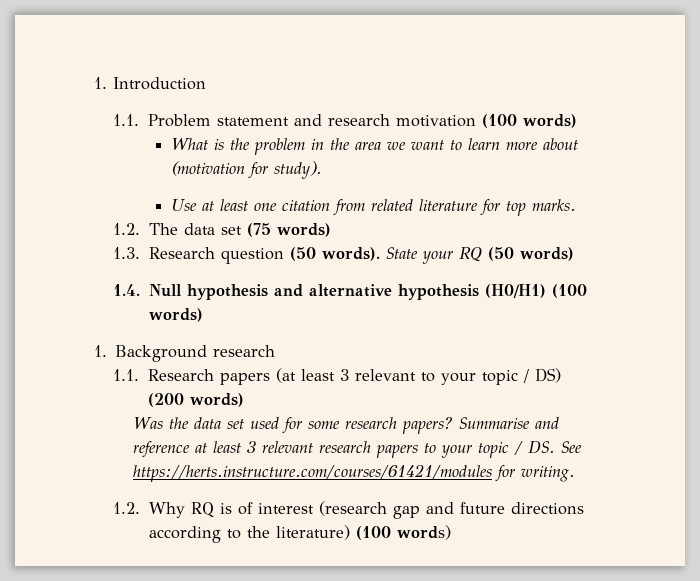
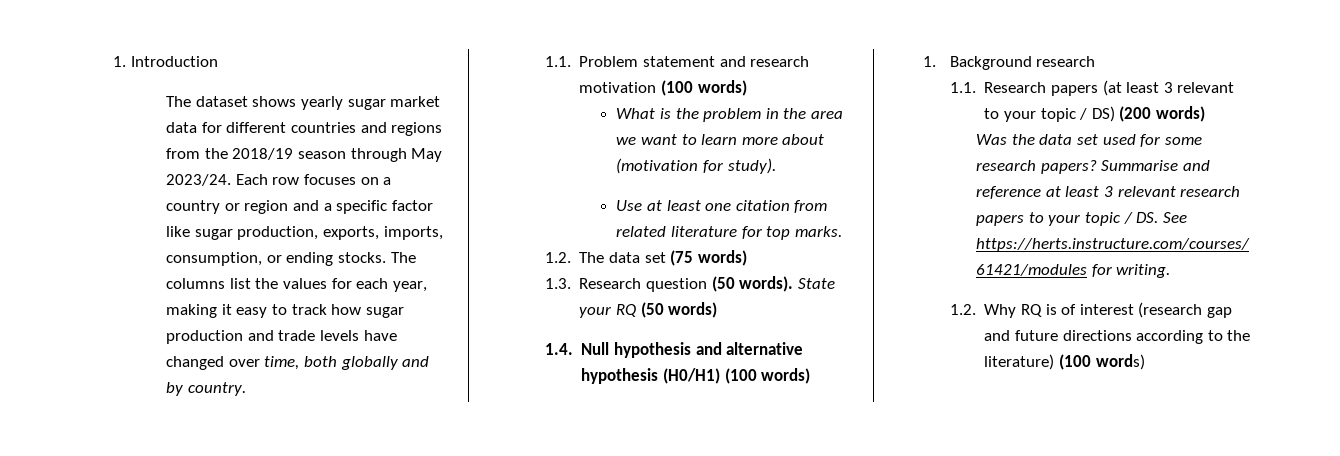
+ The dataset shows yearly sugar market data for different countries and regions from the 2018/19 season through May 2023/24. Each row focuses on a country or region and a specific factor like sugar production, exports, imports, consumption, or ending stocks. The columns list the values for each year, making it easy to track how sugar production and trade levels have changed over time, both globally and by country.

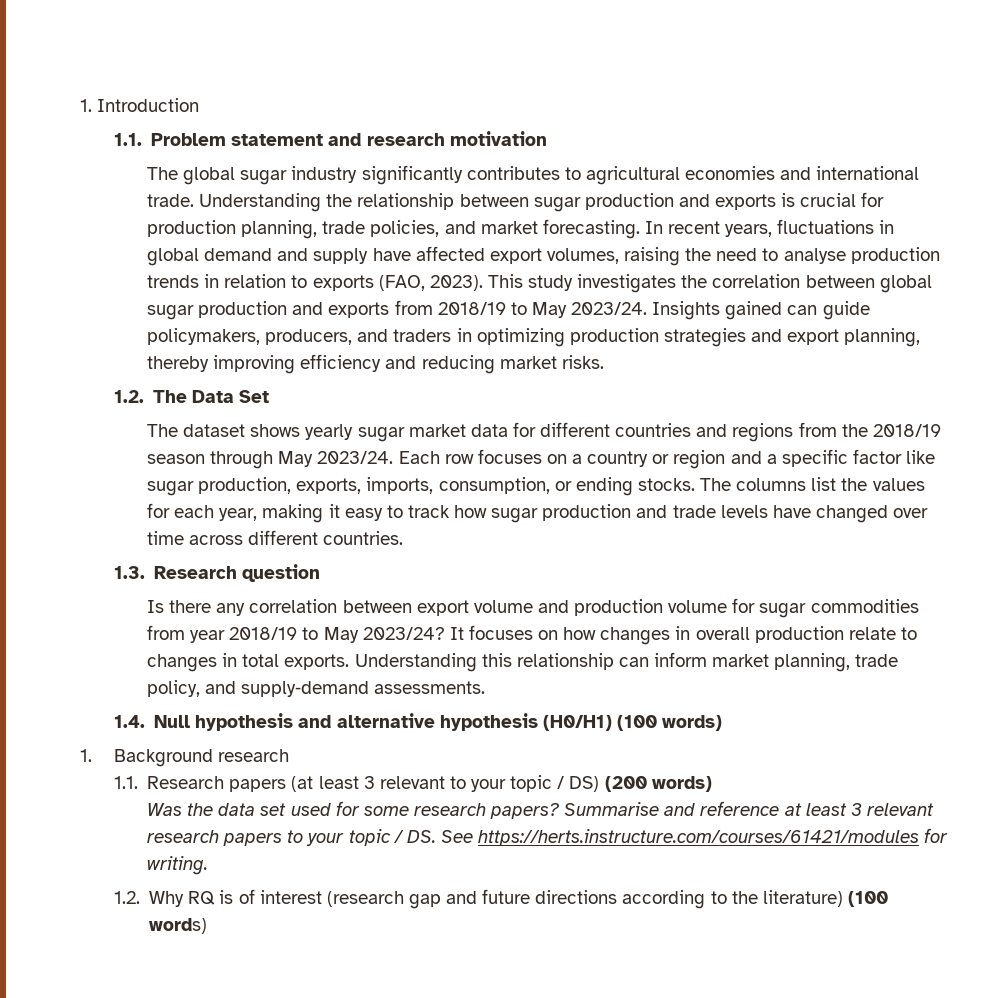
+ 1.1. Problem statement and research motivation
+ The global sugar industry significantly contributes to agricultural economies and international trade. Understanding the relationship between sugar production and exports is crucial for production planning, trade policies, and market forecasting. In recent years, fluctuations in global demand and supply have affected export volumes, raising the need to analyse production trends in relation to exports (FAO, 2023). This study investigates the correlation between global sugar production and exports from 2018/19 to May 2023/24. Insights gained can guide policymakers, producers, and traders in optimizing production strategies and export planning, thereby improving efficiency and reducing market risks.
+ 1.2. The Data Set
- The columns list the values for each year, making it easy to track how sugar production and trade levels have changed over time, both globally and by country.
- 1.1. Problem statement and research motivation (100 words)
- What is the problem in the area we want to learn more about (motivation for study).
- Use at least one citation from related literature for top marks.
- 1.2. The data set (75 words)
- 1.3. Research question (50 words). State your RQ (50 words)
+ The columns list the values for each year, making it easy to track how sugar production and trade levels have changed over time across different countries.
+ 1.3. Research question
+ Is there any correlation between export volume and production volume for sugar commodities from year 2018/19 to May 2023/24? It focuses on how changes in overall production relate to changes in total exports. Understanding this relationship can inform market planning, trade policy, and supply‑demand assessments.

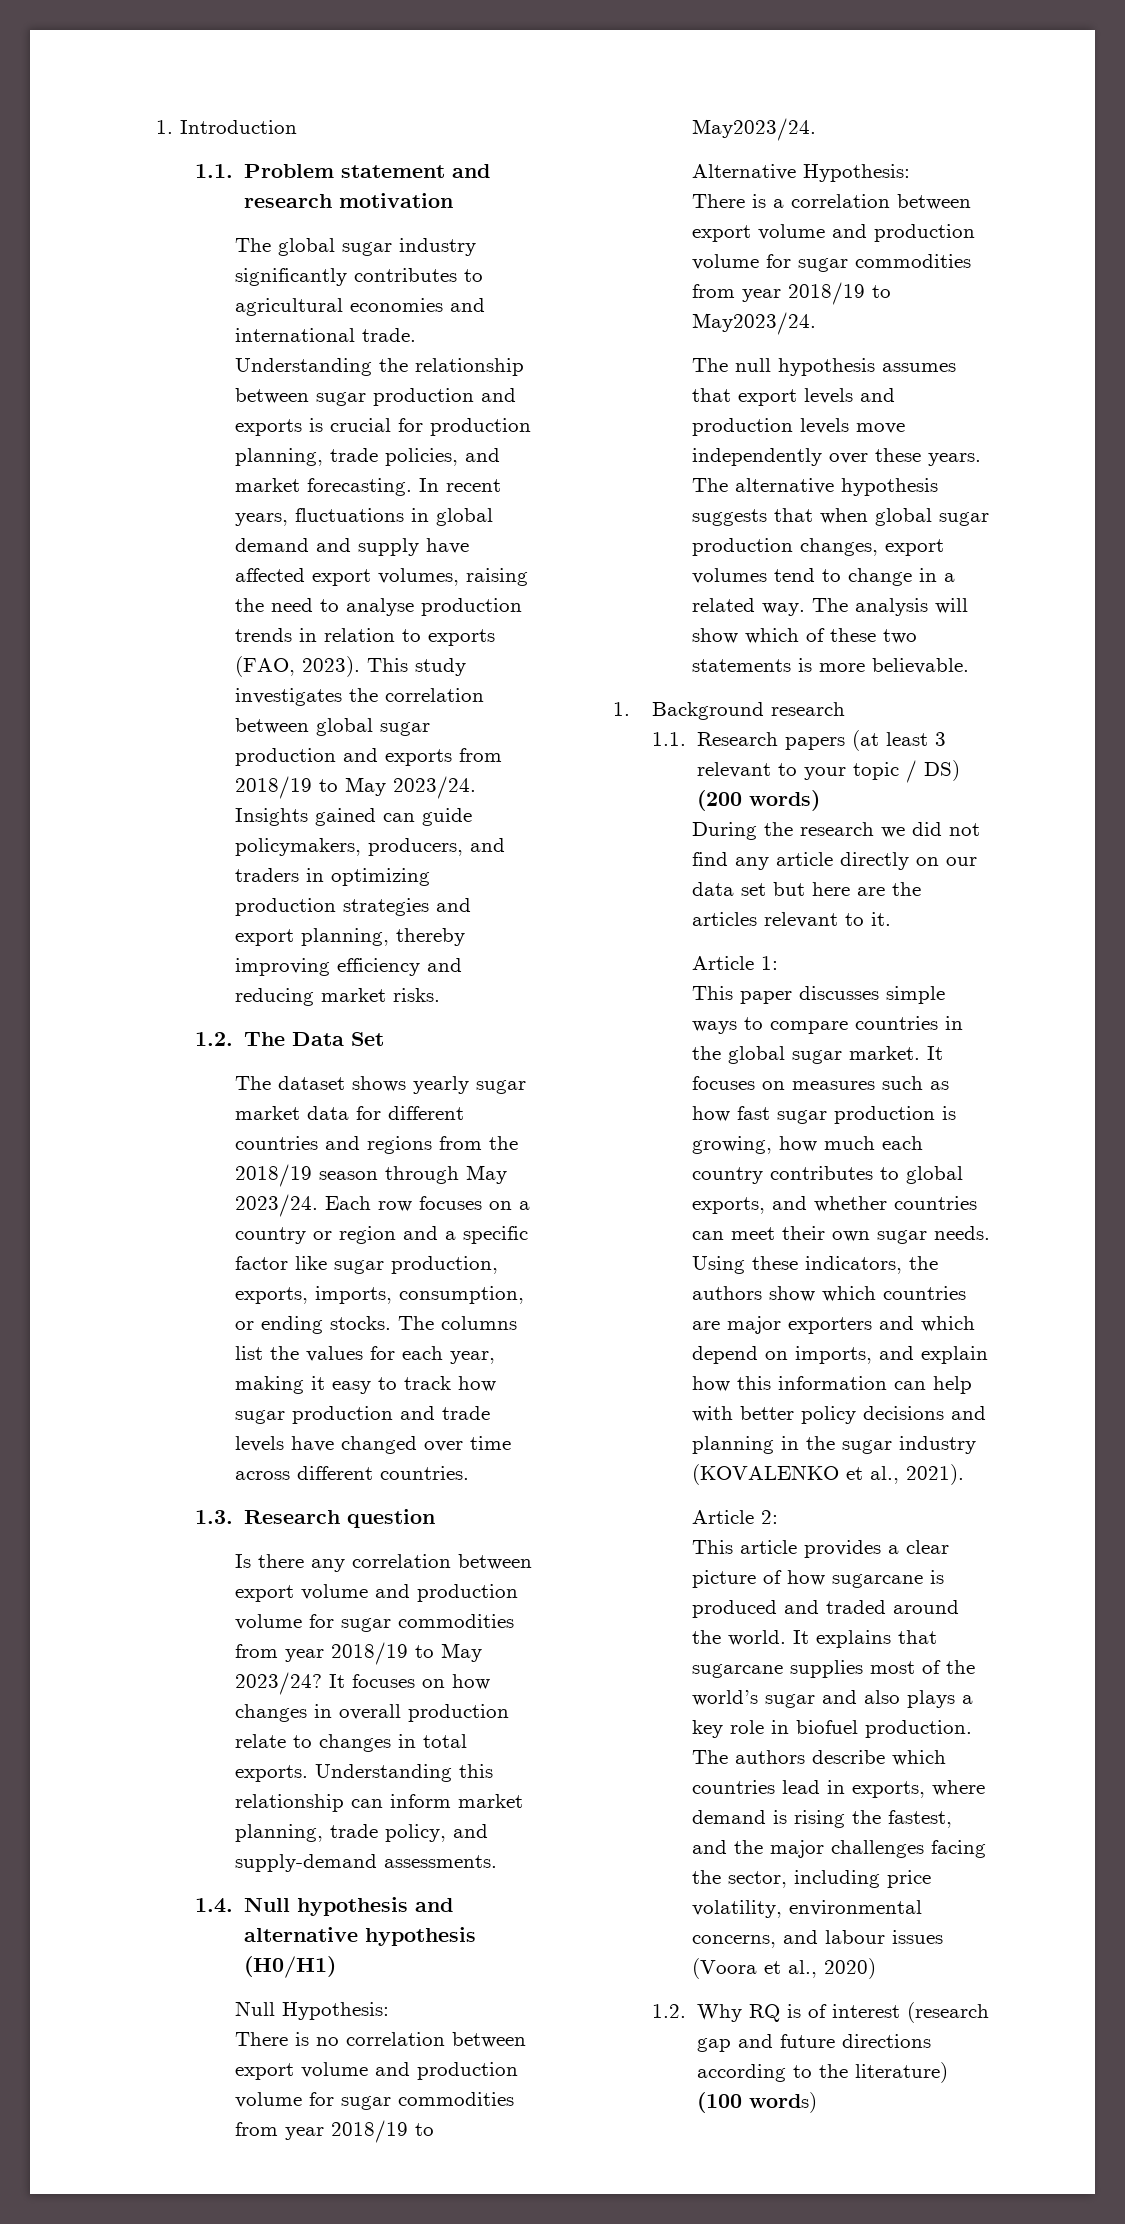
- 1.4. Null hypothesis and alternative hypothesis (H0/H1) (100 words)
+ 1.4. Null hypothesis and alternative hypothesis (H0/H1)
+ Null Hypothesis:
+ There is no correlation between export volume and production volume for sugar commodities from year 2018/19 to May2023/24.
+ Alternative Hypothesis:
+ There is a correlation between export volume and production volume for sugar commodities from year 2018/19 to May2023/24.
+ The null hypothesis assumes that export levels and production levels move independently over these years. The alternative hypothesis suggests that when global sugar production changes, export volumes tend to change in a related way. The analysis will show which of these two statements is more believable.
- Was the data set used for some research papers? Summarise and reference at least 3 relevant research papers to your topic / DS. See https://herts.instructure.com/courses/61421/modules for writing.
+ During the research we did not find any article directly on our data set but here are the articles relevant to it.
+ Article 1:
+ This paper discusses simple ways to compare countries in the global sugar market. It focuses on measures such as how fast sugar production is growing, how much each country contributes to global exports, and whether countries can meet their own sugar needs. Using these indicators, the authors show which countries are major exporters and which depend on imports, and explain how this information can help with better policy decisions and planning in the sugar industry (KOVALENKO et al., 2021).
+ Article 2:
+ This article provides a clear picture of how sugarcane is produced and traded around the world. It explains that sugarcane supplies most of the world’s sugar and also plays a key role in biofuel production. The authors describe which countries lead in exports, where demand is rising the fastest, and the major challenges facing the sector, including price volatility, environmental concerns, and labour issues (Voora et al., 2020)

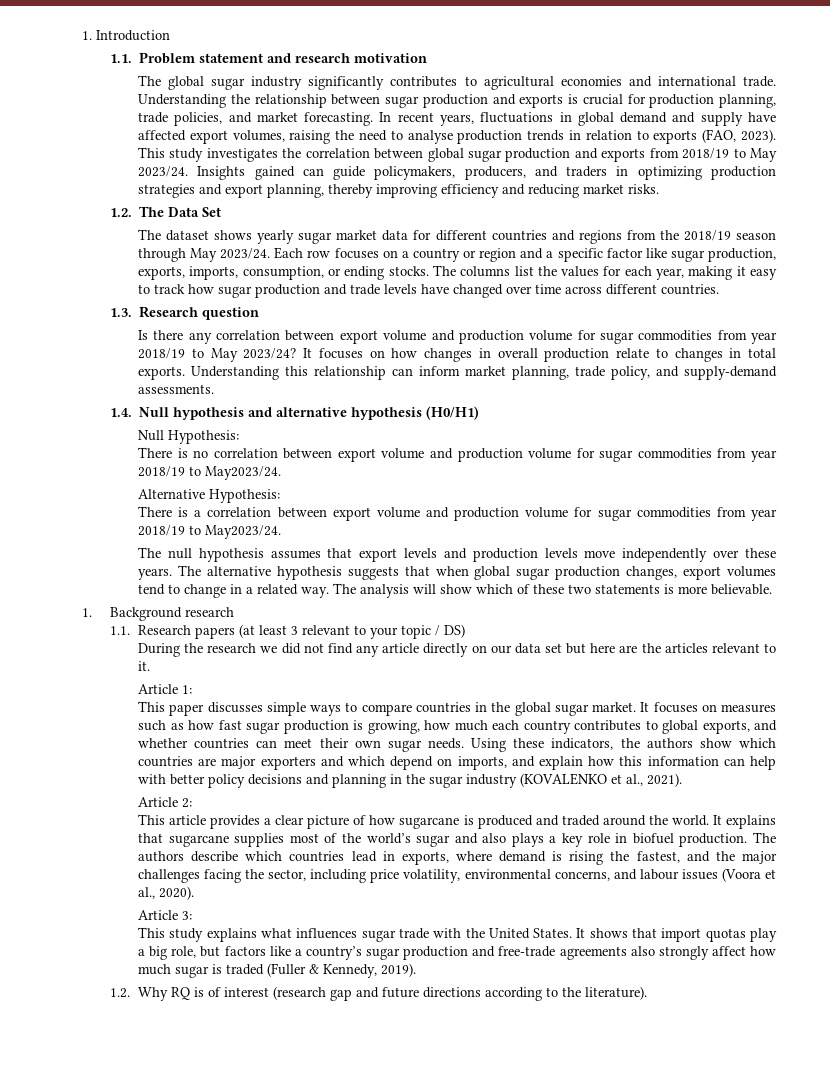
- 1.1. Research papers (at least 3 relevant to your topic / DS) (200 words)
+ 1.1. Research papers (at least 3 relevant to your topic / DS)
- The authors describe which countries lead in exports, where demand is rising the fastest, and the major challenges facing the sector, including price volatility, environmental concerns, and labour issues (Voora et al., 2020)
+ The authors describe which countries lead in exports, where demand is rising the fastest, and the major challenges facing the sector, including price volatility, environmental concerns, and labour issues (Voora et al., 2020).
+ Article 3:
+ This study explains what influences sugar trade with the United States. It shows that import quotas play a big role, but factors like a country’s sugar production and free-trade agreements also strongly affect how much sugar is traded (Fuller & Kennedy, 2019).
- 1.2. Why RQ is of interest (research gap and future directions according to the literature) (100 words)
+ 1.2. Why RQ is of interest (research gap and future directions according to the literature).

